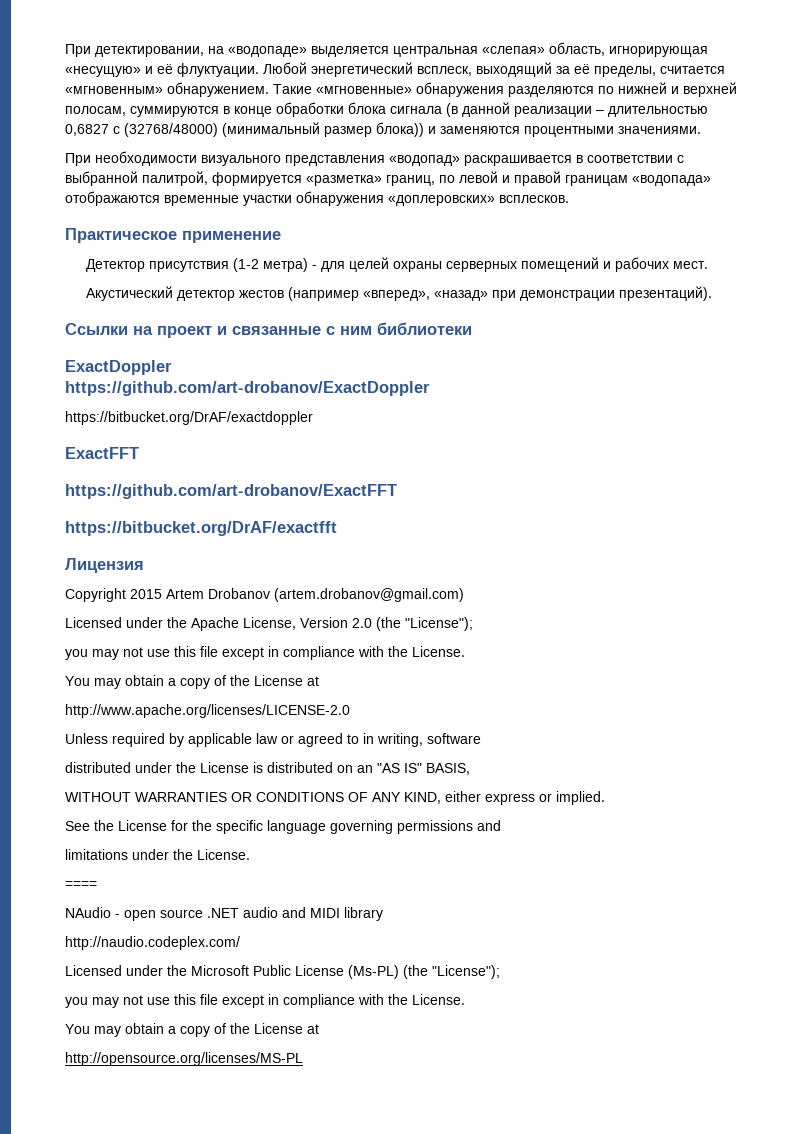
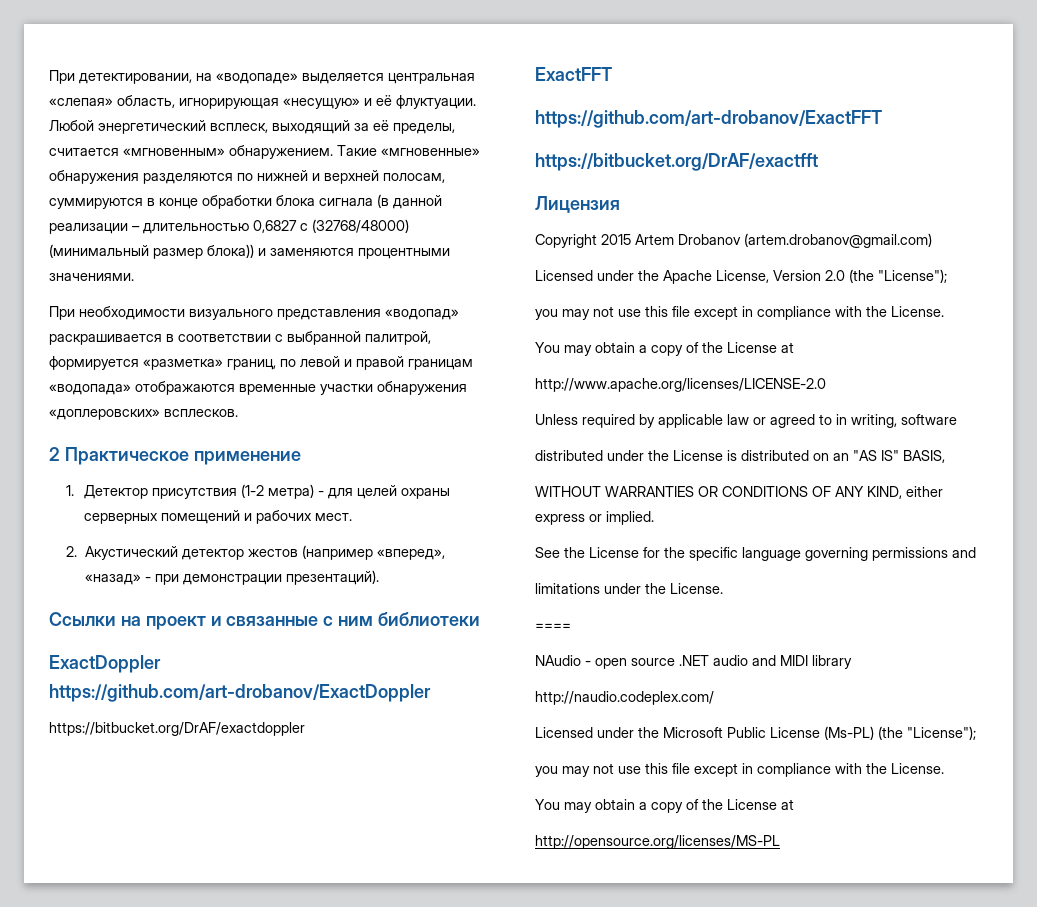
- Практическое применение
+ 2 Практическое применение
- Детектор присутствия (1-2 метра) - для целей охраны серверных помещений и рабочих мест.
+ 1. Детектор присутствия (1-2 метра) - для целей охраны серверных помещений и рабочих мест.
- Акустический детектор жестов (например «вперед», «назад» при демонстрации презентаций).
+ 2. Акустический детектор жестов (например «вперед», «назад» - при демонстрации презентаций).

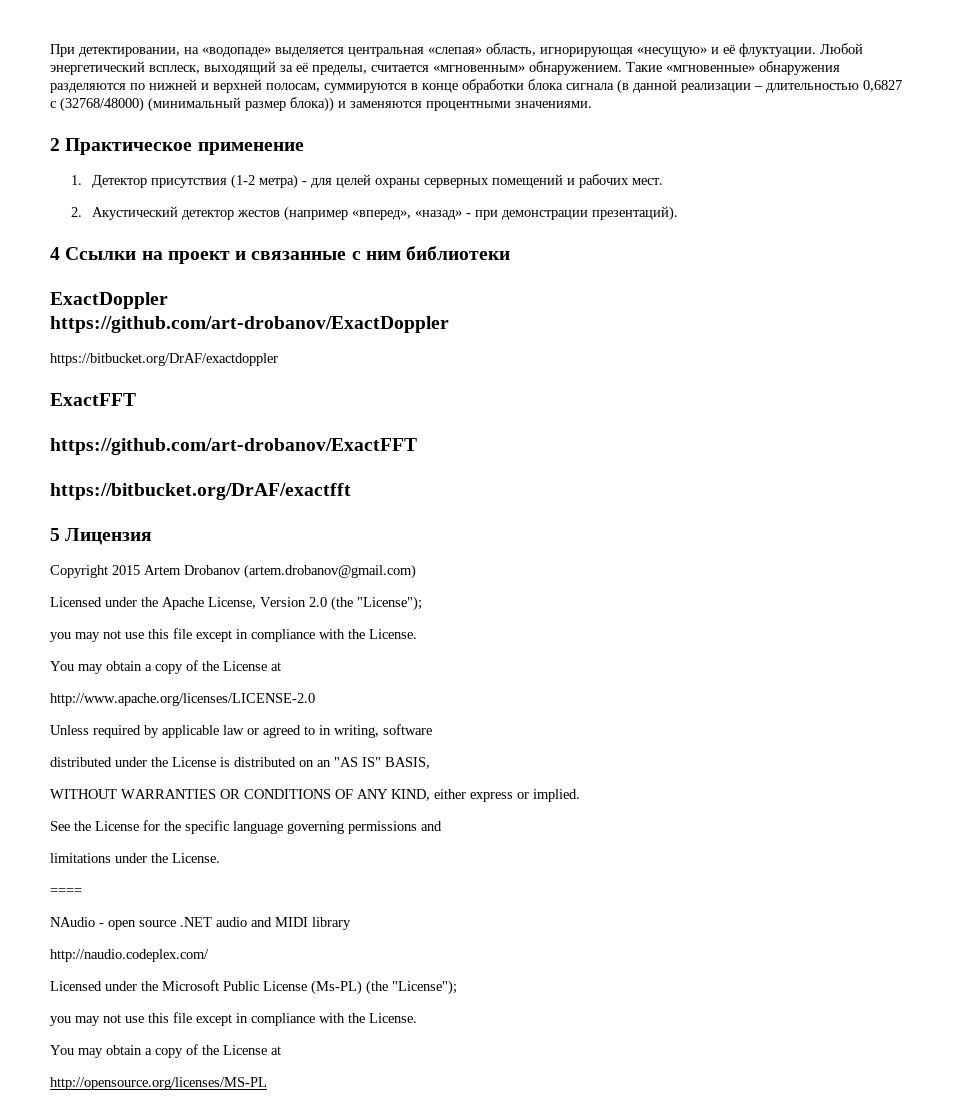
- При необходимости визуального представления «водопад» раскрашивается в соответствии с выбранной палитрой, формируется «разметка» границ, по левой и правой границам «водопада» отображаются временные участки обнаружения «доплеровских» всплесков.
- Ссылки на проект и связанные с ним библиотеки
+ 4 Ссылки на проект и связанные с ним библиотеки
- Лицензия
+ 5 Лицензия

